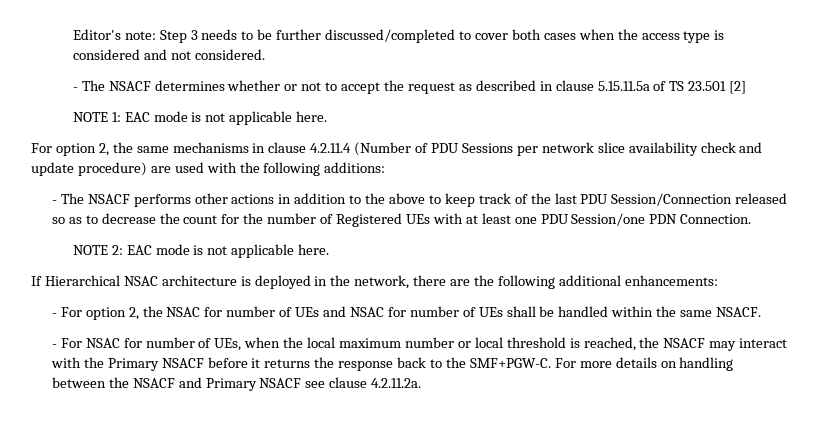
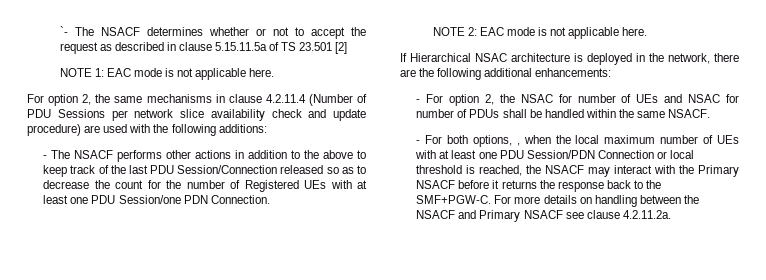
- Editor's note: Step 3 needs to be further discussed/completed to cover both cases when the access type is considered and not considered.
- - The NSACF determines whether or not to accept the request as described in clause 5.15.11.5a of TS 23.501 [2]
+ `- The NSACF determines whether or not to accept the request as described in clause 5.15.11.5a of TS 23.501 [2]
- - For option 2, the NSAC for number of UEs and NSAC for number of UEs shall be handled within the same NSACF.
+ - For option 2, the NSAC for number of UEs and NSAC for number of PDUs shall be handled within the same NSACF.
- - For NSAC for number of UEs, when the local maximum number or local threshold is reached, the NSACF may interact with the Primary NSACF before it returns the response back to the SMF+PGW-C.
+ - For both options, , when the local maximum number of UEs with at least one PDU Session/PDN Connection or local threshold is reached, the NSACF may interact with the Primary NSACF before it returns the response back to the SMF+PGW-C.

